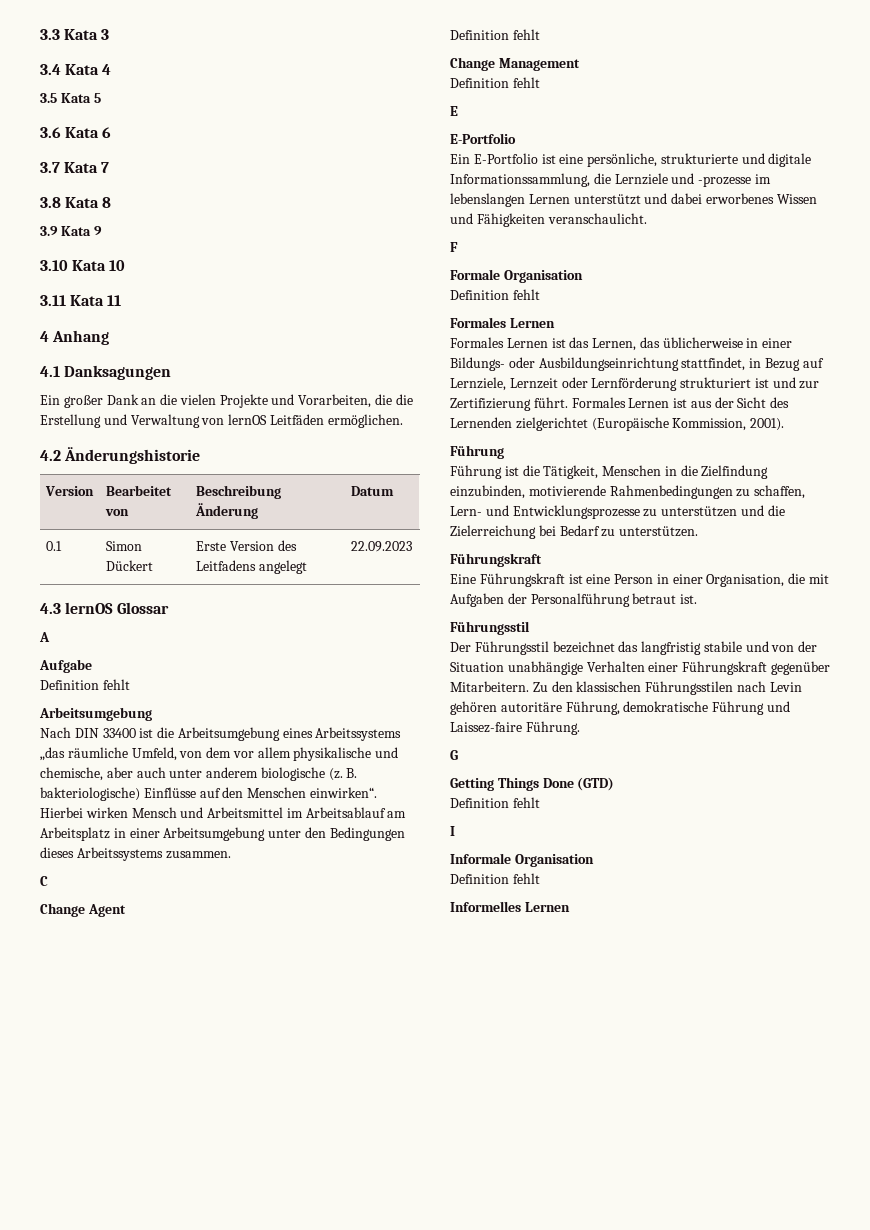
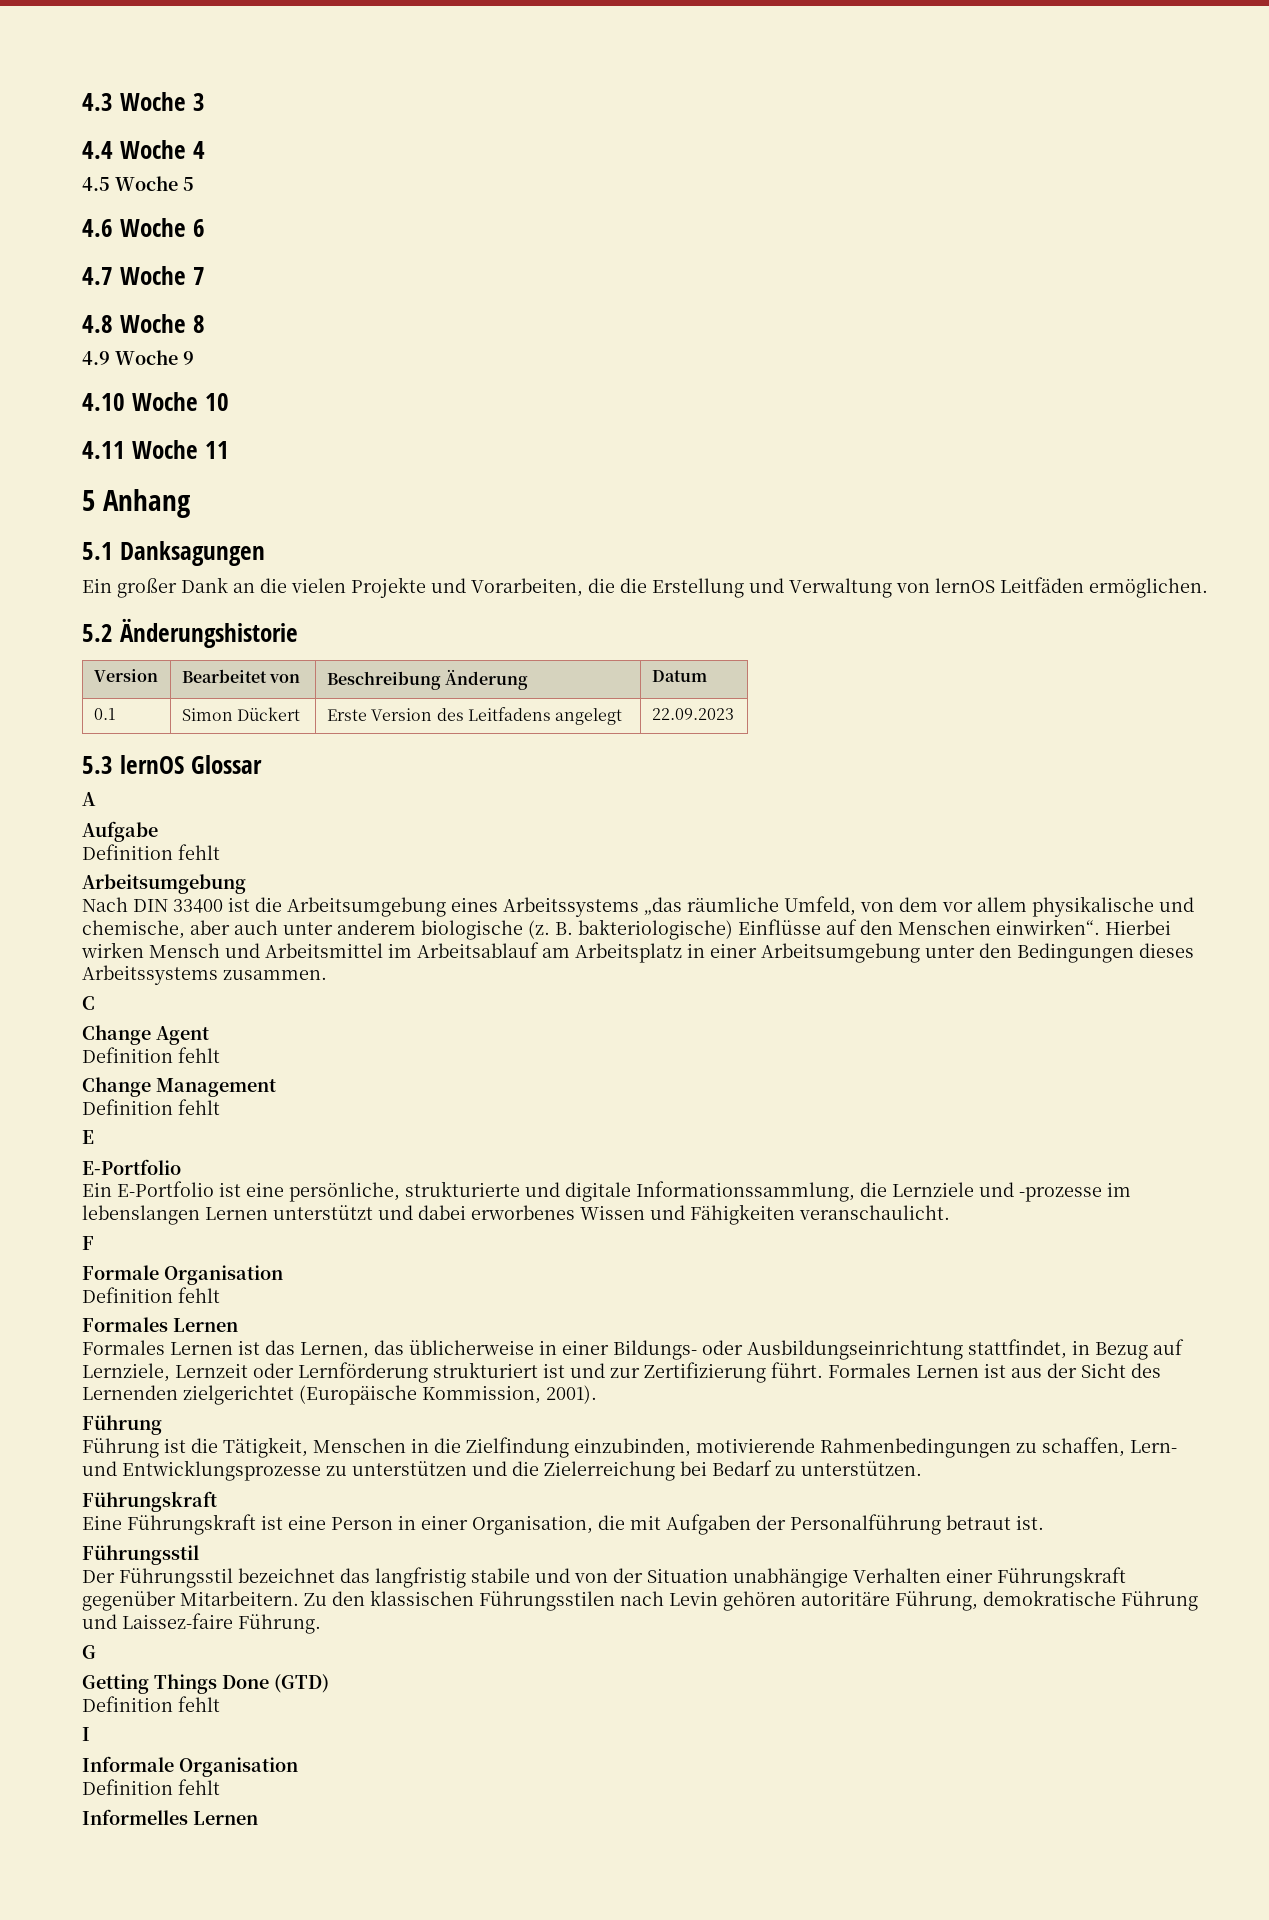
- 3.3 Kata 3
+ 4.3 Woche 3
- 3.4 Kata 4
+ 4.4 Woche 4
- 3.5 Kata 5
+ 4.5 Woche 5
- 3.6 Kata 6
+ 4.6 Woche 6
- 3.7 Kata 7
+ 4.7 Woche 7
- 3.8 Kata 8
+ 4.8 Woche 8
- 3.9 Kata 9
+ 4.9 Woche 9
- 3.10 Kata 10
+ 4.10 Woche 10
- 3.11 Kata 11
+ 4.11 Woche 11
- 4 Anhang
+ 5 Anhang
- 4.1 Danksagungen
+ 5.1 Danksagungen
- 4.2 Änderungshistorie
+ 5.2 Änderungshistorie
- 4.3 lernOS Glossar
+ 5.3 lernOS Glossar

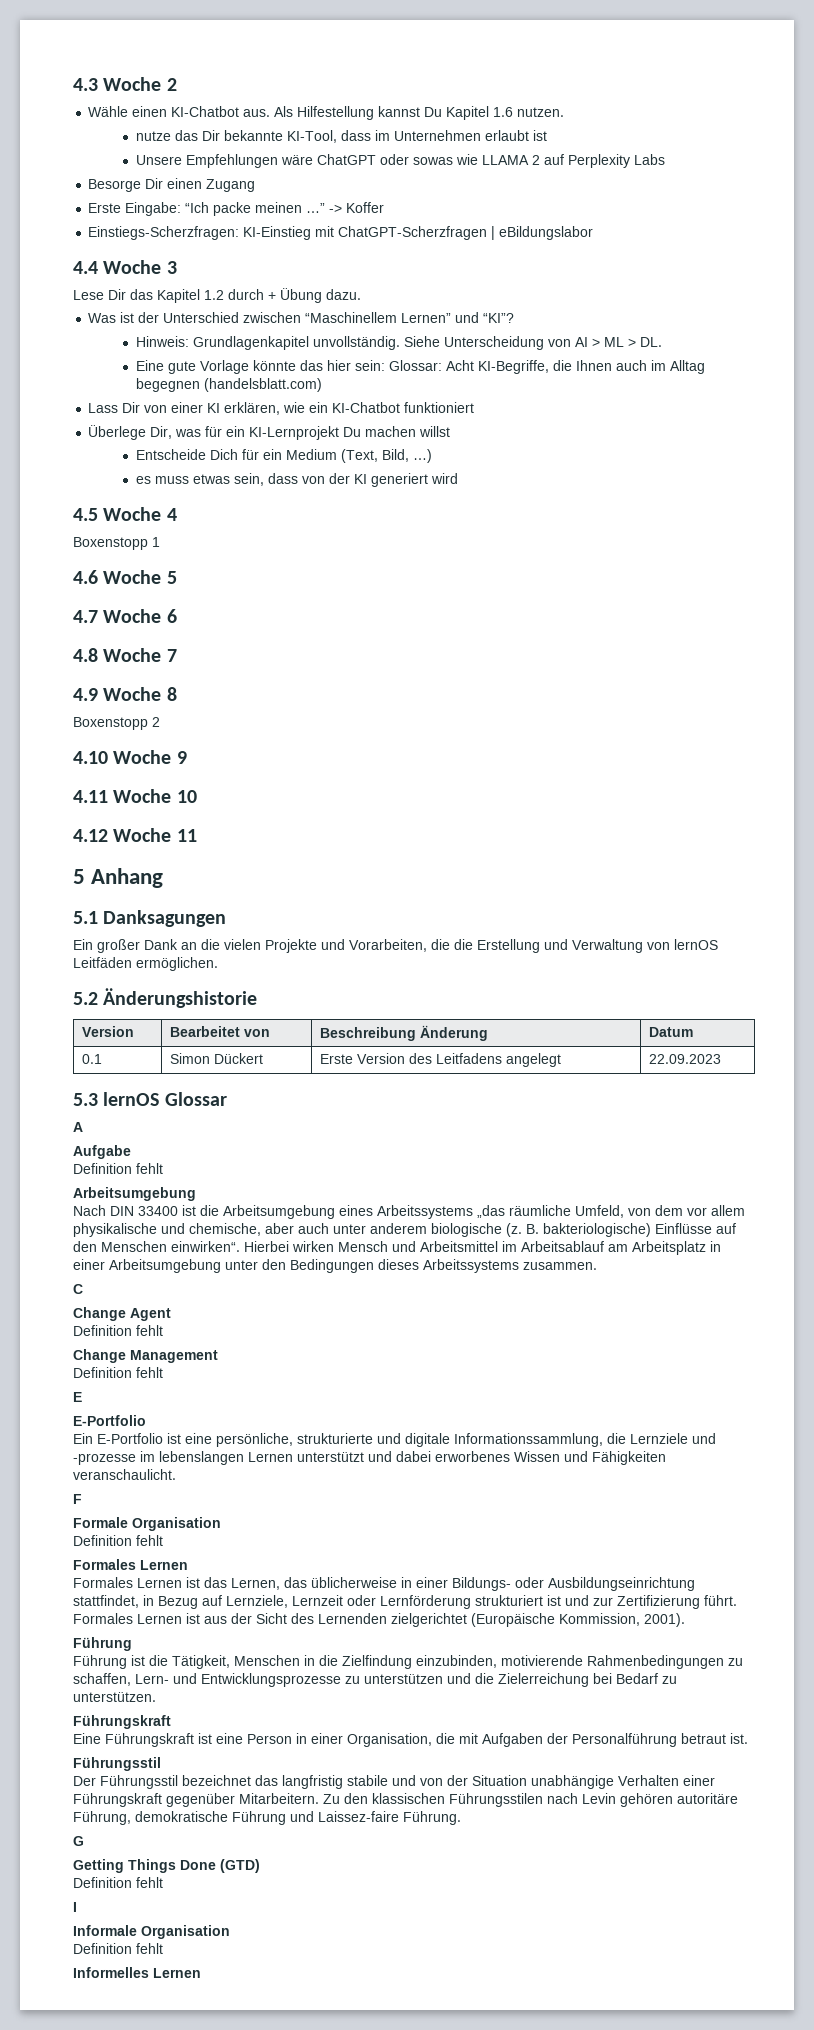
- 4.3 Woche 3
- 4.4 Woche 4
+ 4.3 Woche 2
+ Wähle einen KI-Chatbot aus. Als Hilfestellung kannst Du Kapitel 1.6 nutzen.
+ nutze das Dir bekannte KI-Tool, dass im Unternehmen erlaubt ist
+ Unsere Empfehlungen wäre ChatGPT oder sowas wie LLAMA 2 auf Perplexity Labs
+ Besorge Dir einen Zugang
+ Erste Eingabe: “Ich packe meinen …” -> Koffer
+ Einstiegs-Scherzfragen: KI-Einstieg mit ChatGPT-Scherzfragen | eBildungslabor
+ 4.4 Woche 3
+ Lese Dir das Kapitel 1.2 durch + Übung dazu.
+ Was ist der Unterschied zwischen “Maschinellem Lernen” und “KI”?
+ Hinweis: Grundlagenkapitel unvollständig. Siehe Unterscheidung von AI > ML > DL.
+ Eine gute Vorlage könnte das hier sein: Glossar: Acht KI-Begriffe, die Ihnen auch im Alltag begegnen (handelsblatt.com)
+ Lass Dir von einer KI erklären, wie ein KI-Chatbot funktioniert
+ Überlege Dir, was für ein KI-Lernprojekt Du machen willst
+ Entscheide Dich für ein Medium (Text, Bild, …)
+ es muss etwas sein, dass von der KI generiert wird
+ 4.5 Woche 4
- 4.5 Woche 5
+ Boxenstopp 1
+ 4.6 Woche 5
- 4.6 Woche 6
+ 4.7 Woche 6
- 4.7 Woche 7
+ 4.8 Woche 7
- 4.8 Woche 8
+ 4.9 Woche 8
- 4.9 Woche 9
+ Boxenstopp 2
+ 4.10 Woche 9
- 4.10 Woche 10
+ 4.11 Woche 10
- 4.11 Woche 11
+ 4.12 Woche 11

